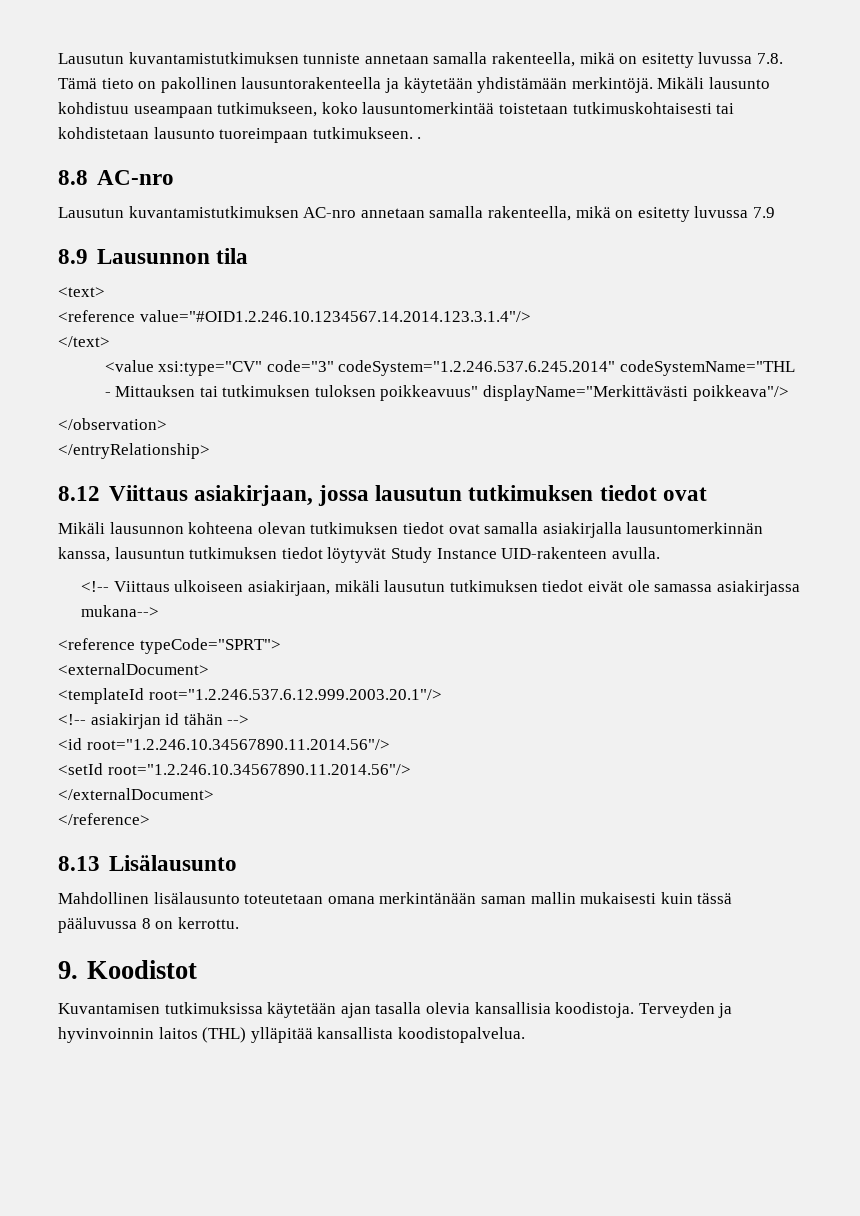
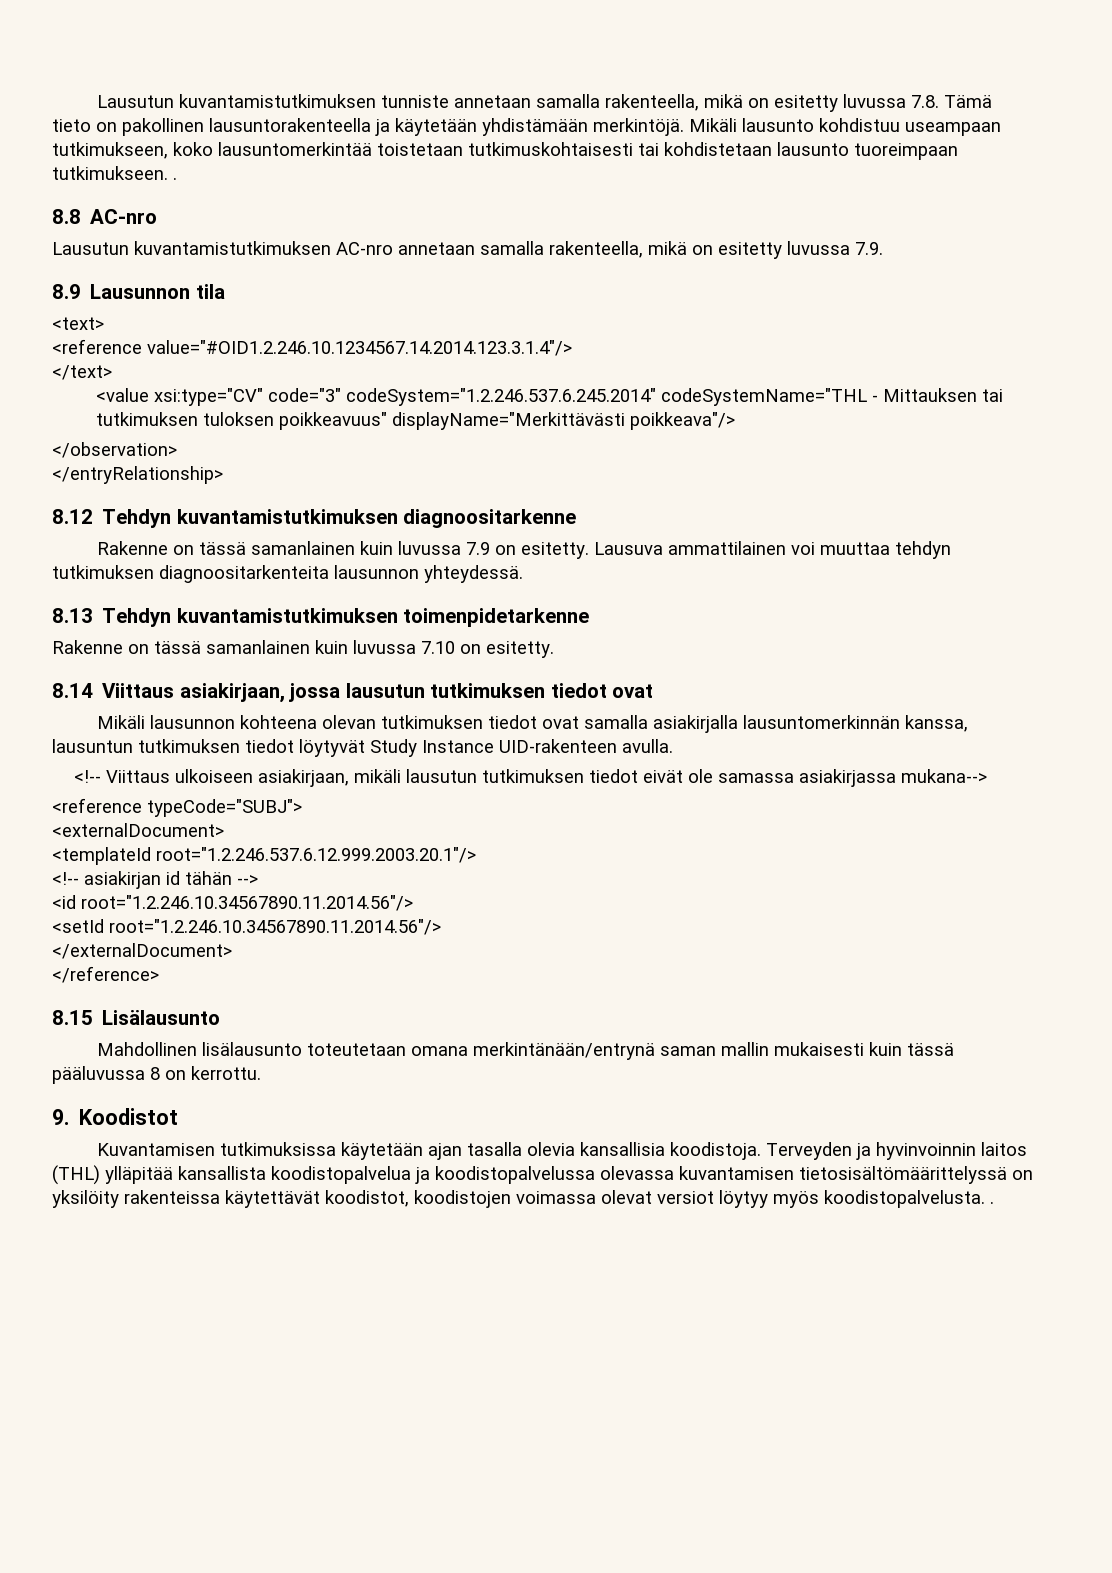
- Lausutun kuvantamistutkimuksen AC-nro annetaan samalla rakenteella, mikä on esitetty luvussa 7.9
+ Lausutun kuvantamistutkimuksen AC-nro annetaan samalla rakenteella, mikä on esitetty luvussa 7.9.
- 8.12 Viittaus asiakirjaan, jossa lausutun tutkimuksen tiedot ovat
+ 8.12 Tehdyn kuvantamistutkimuksen diagnoositarkenne
+ Rakenne on tässä samanlainen kuin luvussa 7.9 on esitetty. Lausuva ammattilainen voi muuttaa tehdyn tutkimuksen diagnoositarkenteita lausunnon yhteydessä.
+ 8.13 Tehdyn kuvantamistutkimuksen toimenpidetarkenne
+ Rakenne on tässä samanlainen kuin luvussa 7.10 on esitetty.
+ 8.14 Viittaus asiakirjaan, jossa lausutun tutkimuksen tiedot ovat
- <reference typeCode="SPRT">
+ <reference typeCode="SUBJ">
- 8.13 Lisälausunto
+ 8.15 Lisälausunto
- Mahdollinen lisälausunto toteutetaan omana merkintänään saman mallin mukaisesti kuin tässä pääluvussa 8 on kerrottu.
+ Mahdollinen lisälausunto toteutetaan omana merkintänään/entrynä saman mallin mukaisesti kuin tässä pääluvussa 8 on kerrottu.
- Terveyden ja hyvinvoinnin laitos (THL) ylläpitää kansallista koodistopalvelua.
+ Terveyden ja hyvinvoinnin laitos (THL) ylläpitää kansallista koodistopalvelua ja koodistopalvelussa olevassa kuvantamisen tietosisältömäärittelyssä on yksilöity rakenteissa käytettävät koodistot, koodistojen voimassa olevat versiot löytyy myös koodistopalvelusta. .

